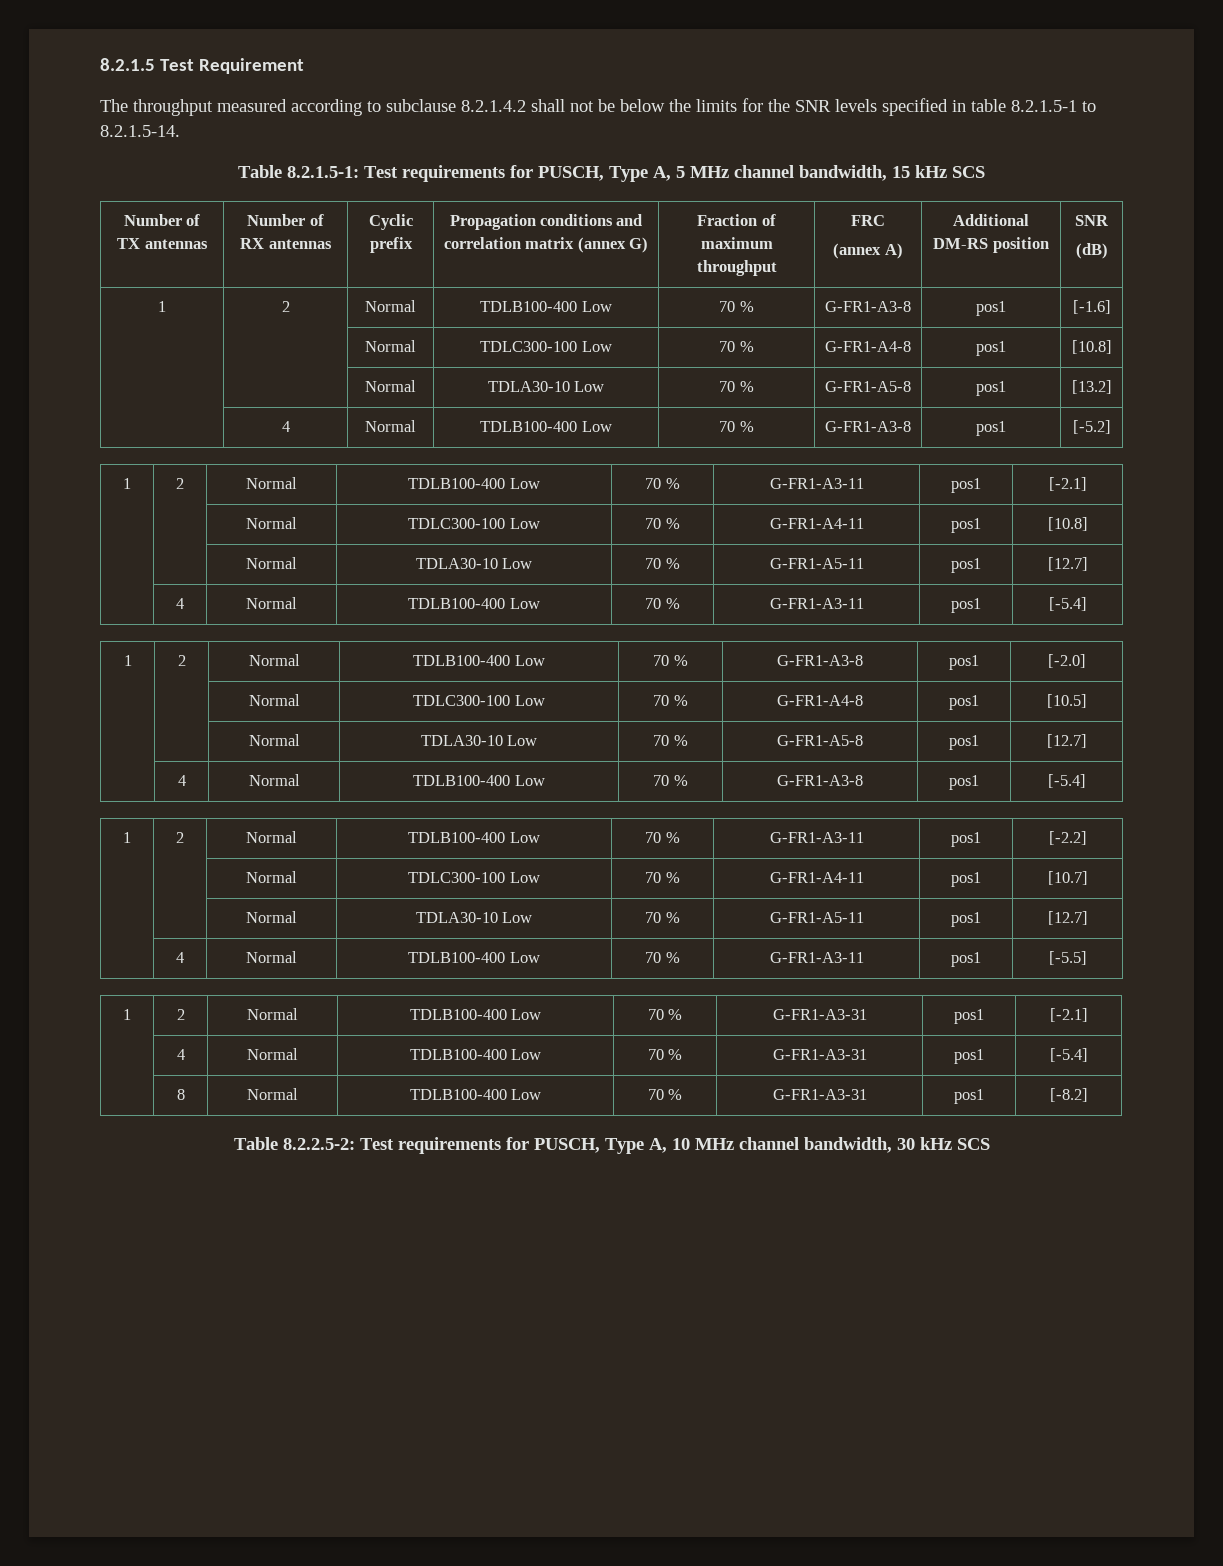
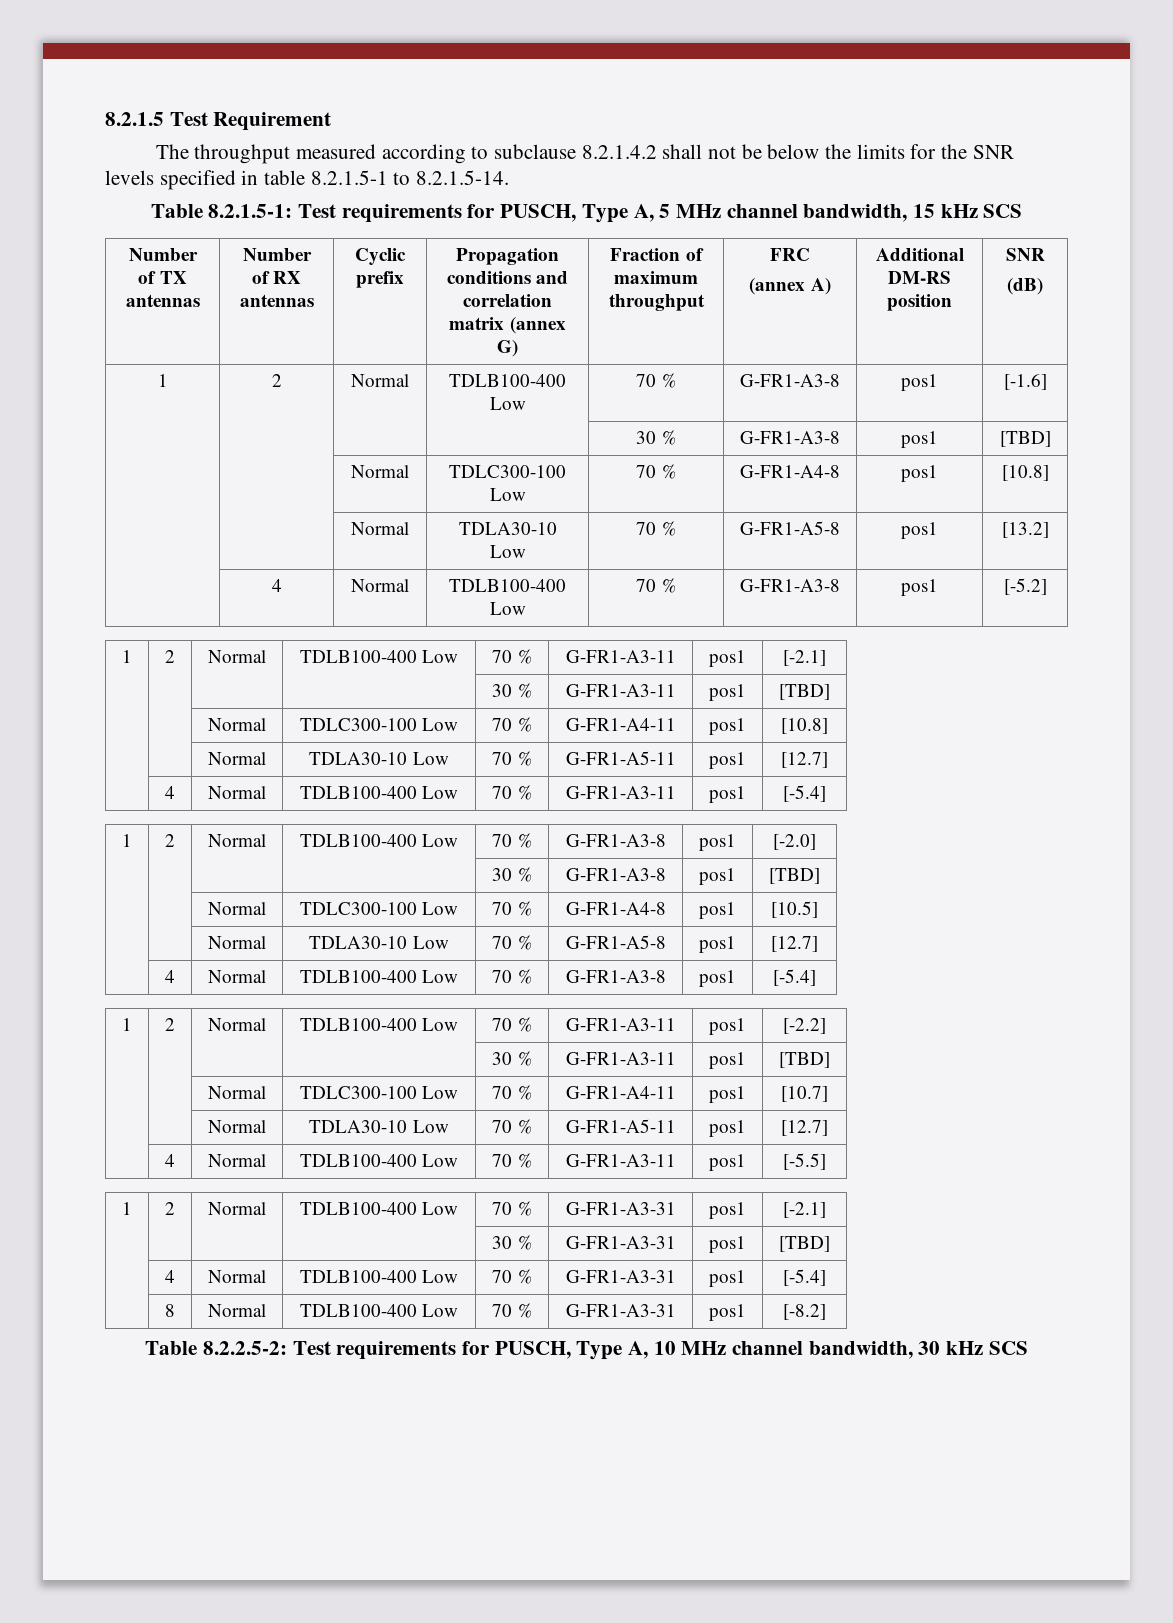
  1 | 2 | Normal | TDLB100-400 Low | 70 % | G-FR1-A3-8 | pos1 | [-1.6]
+ | | | | 30 % | G-FR1-A3-8 | pos1 | [TBD]
  1 | 2 | Normal | TDLB100-400 Low | 70 % | G-FR1-A3-11 | pos1 | [-2.1]
+ | | | | 30 % | G-FR1-A3-11 | pos1 | [TBD]
  1 | 2 | Normal | TDLB100-400 Low | 70 % | G-FR1-A3-8 | pos1 | [-2.0]
+ | | | | 30 % | G-FR1-A3-8 | pos1 | [TBD]
  1 | 2 | Normal | TDLB100-400 Low | 70 % | G-FR1-A3-11 | pos1 | [-2.2]
+ | | | | 30 % | G-FR1-A3-11 | pos1 | [TBD]
+ | | | | 30 % | G-FR1-A3-31 | pos1 | [TBD]

